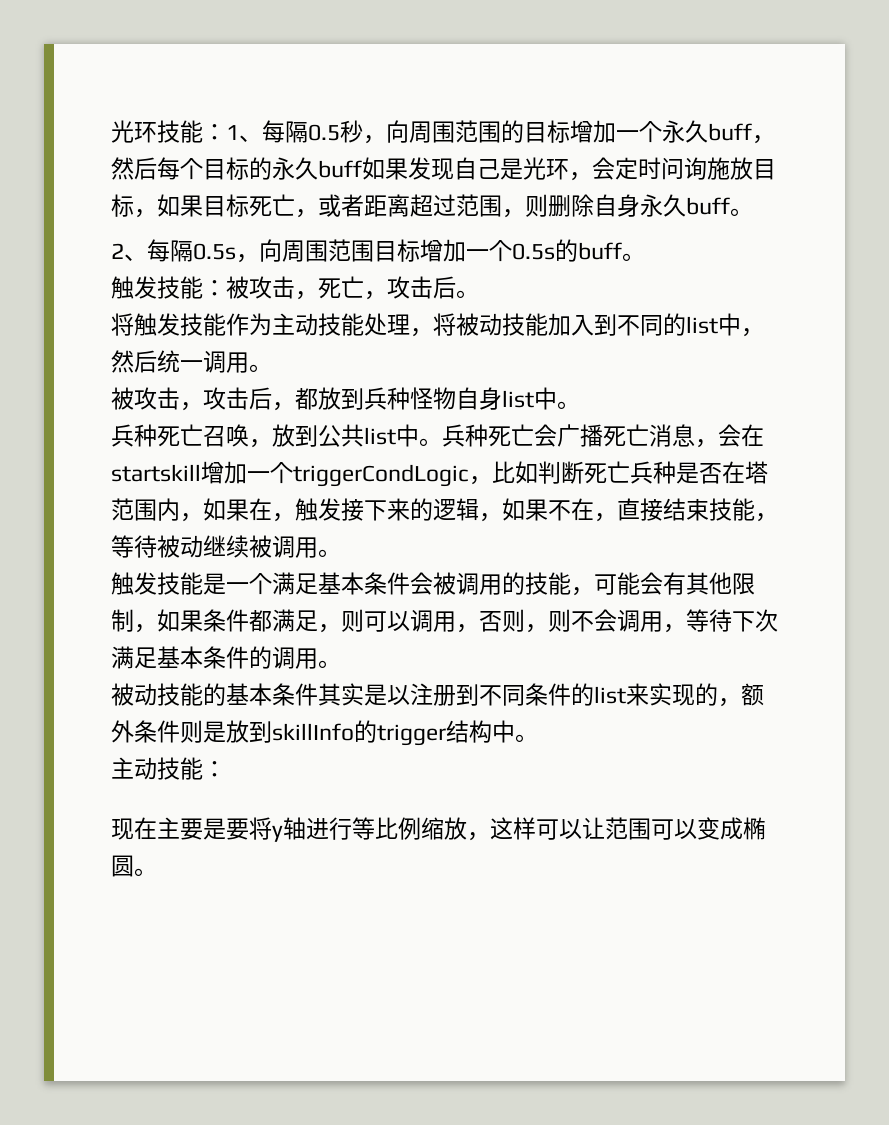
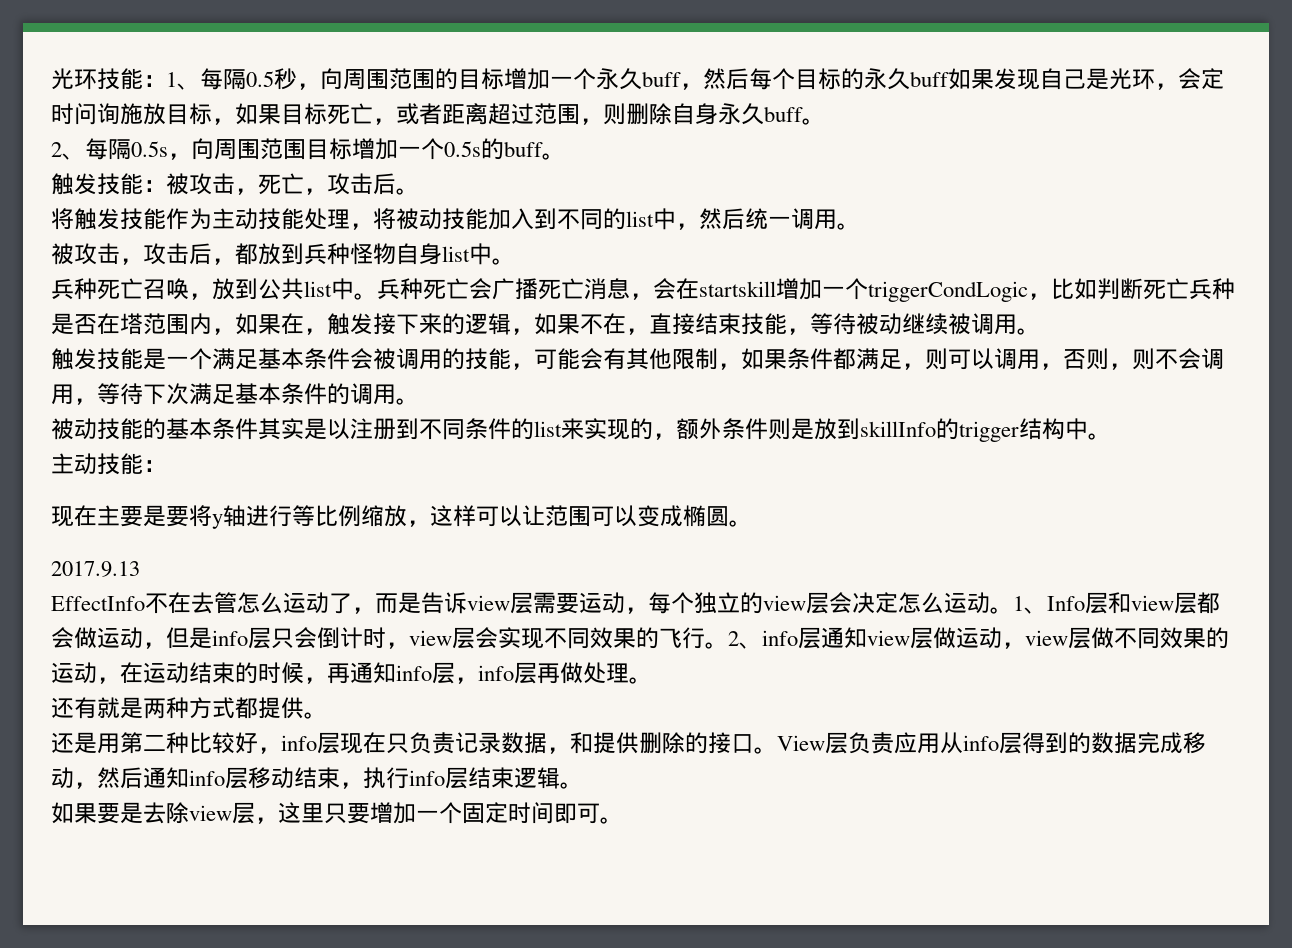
+ 2017.9.13
+ EffectInfo不在去管怎么运动了，而是告诉view层需要运动，每个独立的view层会决定怎么运动。1、Info层和view层都会做运动，但是info层只会倒计时，view层会实现不同效果的飞行。2、info层通知view层做运动，view层做不同效果的运动，在运动结束的时候，再通知info层，info层再做处理。
+ 还有就是两种方式都提供。
+ 还是用第二种比较好，info层现在只负责记录数据，和提供删除的接口。View层负责应用从info层得到的数据完成移动，然后通知info层移动结束，执行info层结束逻辑。
+ 如果要是去除view层，这里只要增加一个固定时间即可。

